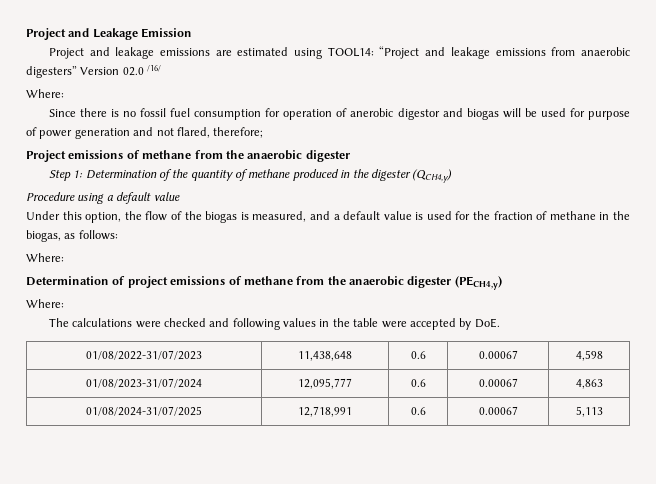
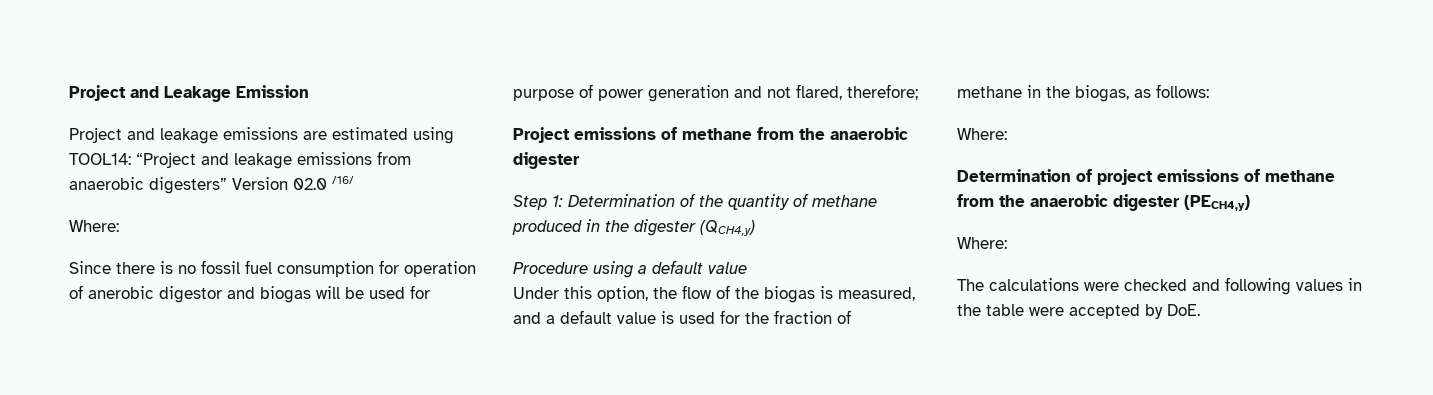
- 01/08/2022-31/07/2023 | 11,438,648 | 0.6 | 0.00067 | 4,598
- 01/08/2023-31/07/2024 | 12,095,777 | 0.6 | 0.00067 | 4,863
- 01/08/2024-31/07/2025 | 12,718,991 | 0.6 | 0.00067 | 5,113

